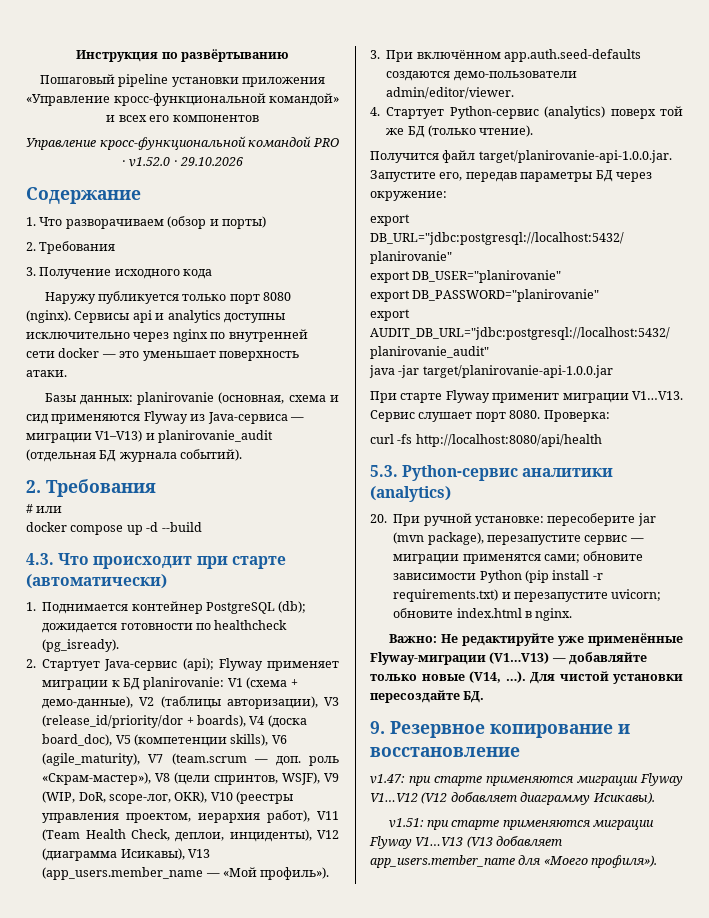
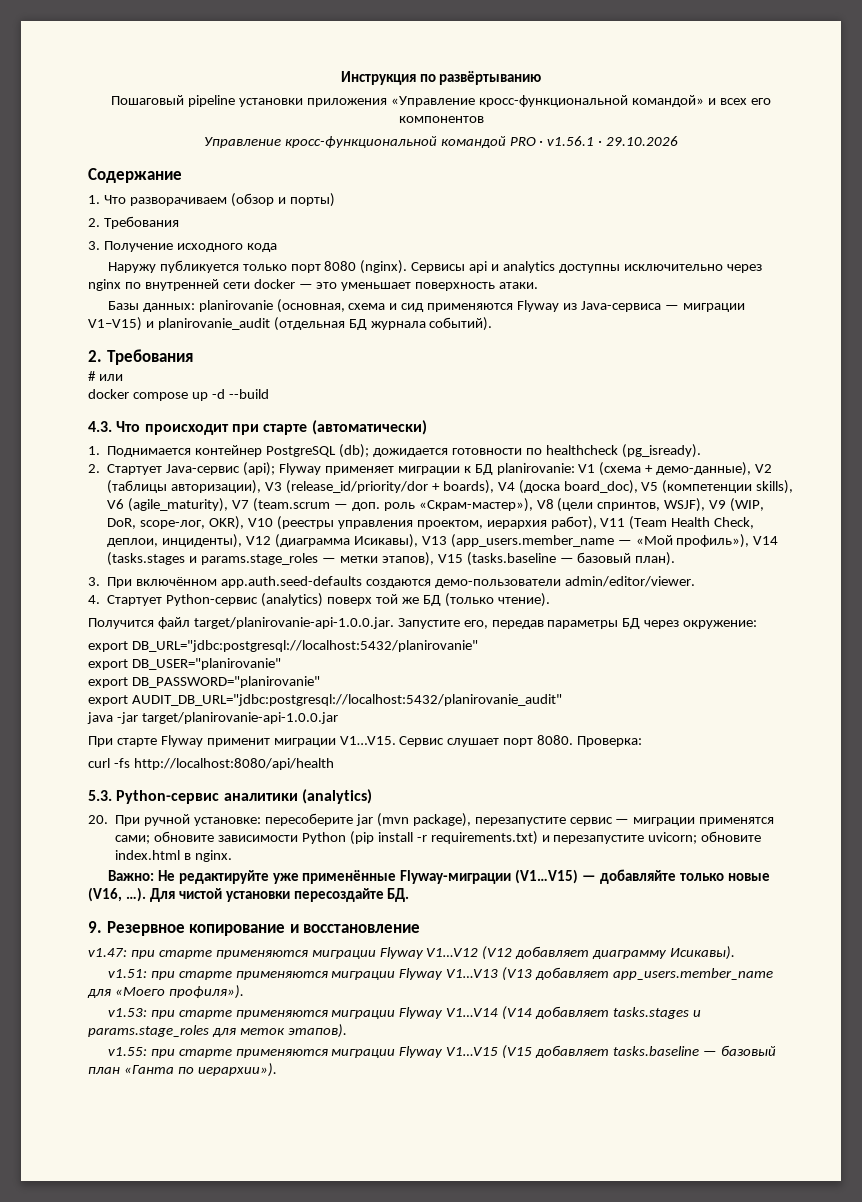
- Управление кросс-функциональной командой PRO · v1.52.0 · 29.10.2026
+ Управление кросс-функциональной командой PRO · v1.56.1 · 29.10.2026
- Базы данных: planirovanie (основная, схема и сид применяются Flyway из Java-сервиса — миграции V1–V13) и planirovanie_audit (отдельная БД журнала событий).
+ Базы данных: planirovanie (основная, схема и сид применяются Flyway из Java-сервиса — миграции V1–V15) и planirovanie_audit (отдельная БД журнала событий).
- V1 (схема + демо-данные), V2 (таблицы авторизации), V3 (release_id/priority/dor + boards), V4 (доска board_doc), V5 (компетенции skills), V6 (agile_maturity), V7 (team.scrum — доп. роль «Скрам-мастер»), V8 (цели спринтов, WSJF), V9 (WIP, DoR, scope-лог, OKR), V10 (реестры управления проектом, иерархия работ), V11 (Team Health Check, деплои, инциденты), V12 (диаграмма Исикавы), V13 (app_users.member_name — «Мой профиль»).
+ V1 (схема + демо-данные), V2 (таблицы авторизации), V3 (release_id/priority/dor + boards), V4 (доска board_doc), V5 (компетенции skills), V6 (agile_maturity), V7 (team.scrum — доп. роль «Скрам-мастер»), V8 (цели спринтов, WSJF), V9 (WIP, DoR, scope-лог, OKR), V10 (реестры управления проектом, иерархия работ), V11 (Team Health Check, деплои, инциденты), V12 (диаграмма Исикавы), V13 (app_users.member_name — «Мой профиль»), V14 (tasks.stages и params.stage_roles — метки этапов), V15 (tasks.baseline — базовый план).
- При старте Flyway применит миграции V1…V13.
+ При старте Flyway применит миграции V1…V15.
- Важно: Не редактируйте уже применённые Flyway-миграции (V1…V13) — добавляйте только новые (V14, …).
+ Важно: Не редактируйте уже применённые Flyway-миграции (V1…V15) — добавляйте только новые (V16, …).
+ v1.53: при старте применяются миграции Flyway V1…V14 (V14 добавляет tasks.stages и params.stage_roles для меток этапов).
+ v1.55: при старте применяются миграции Flyway V1…V15 (V15 добавляет tasks.baseline — базовый план «Ганта по иерархии»).

